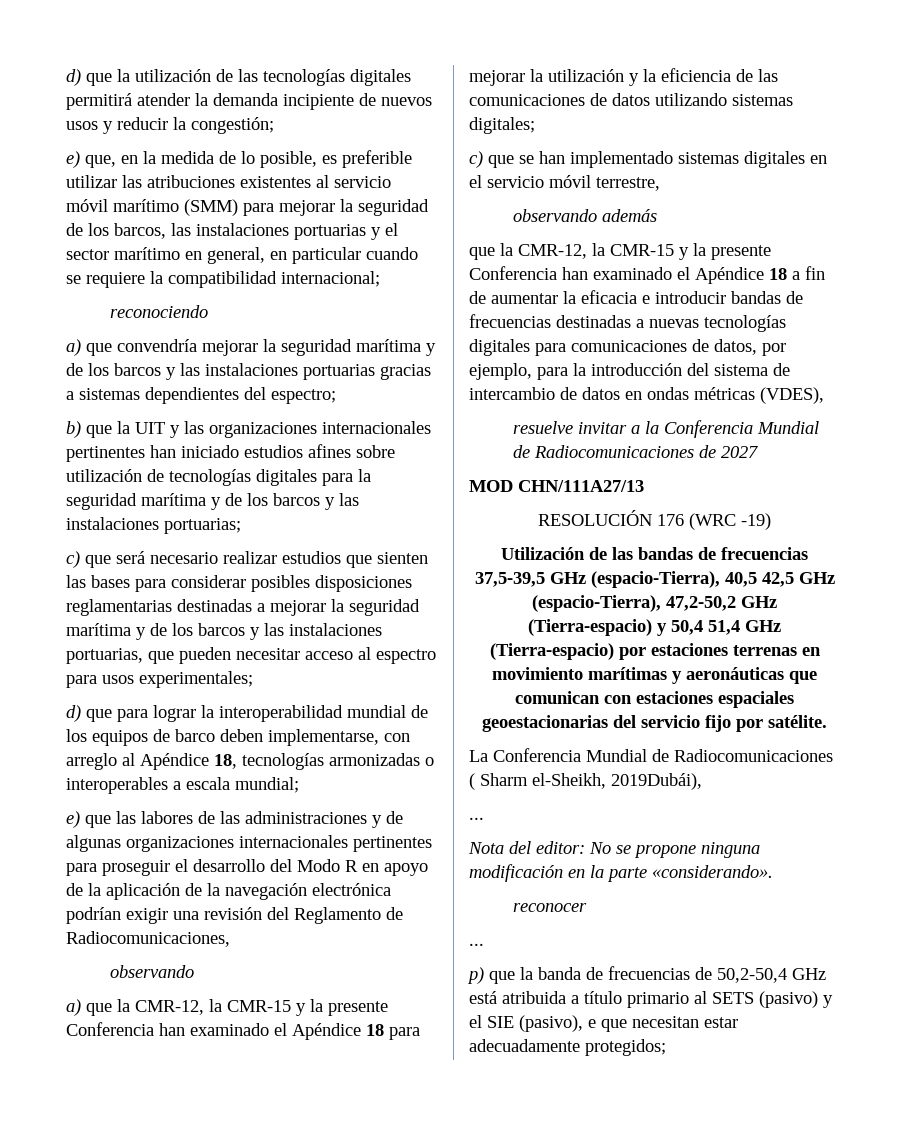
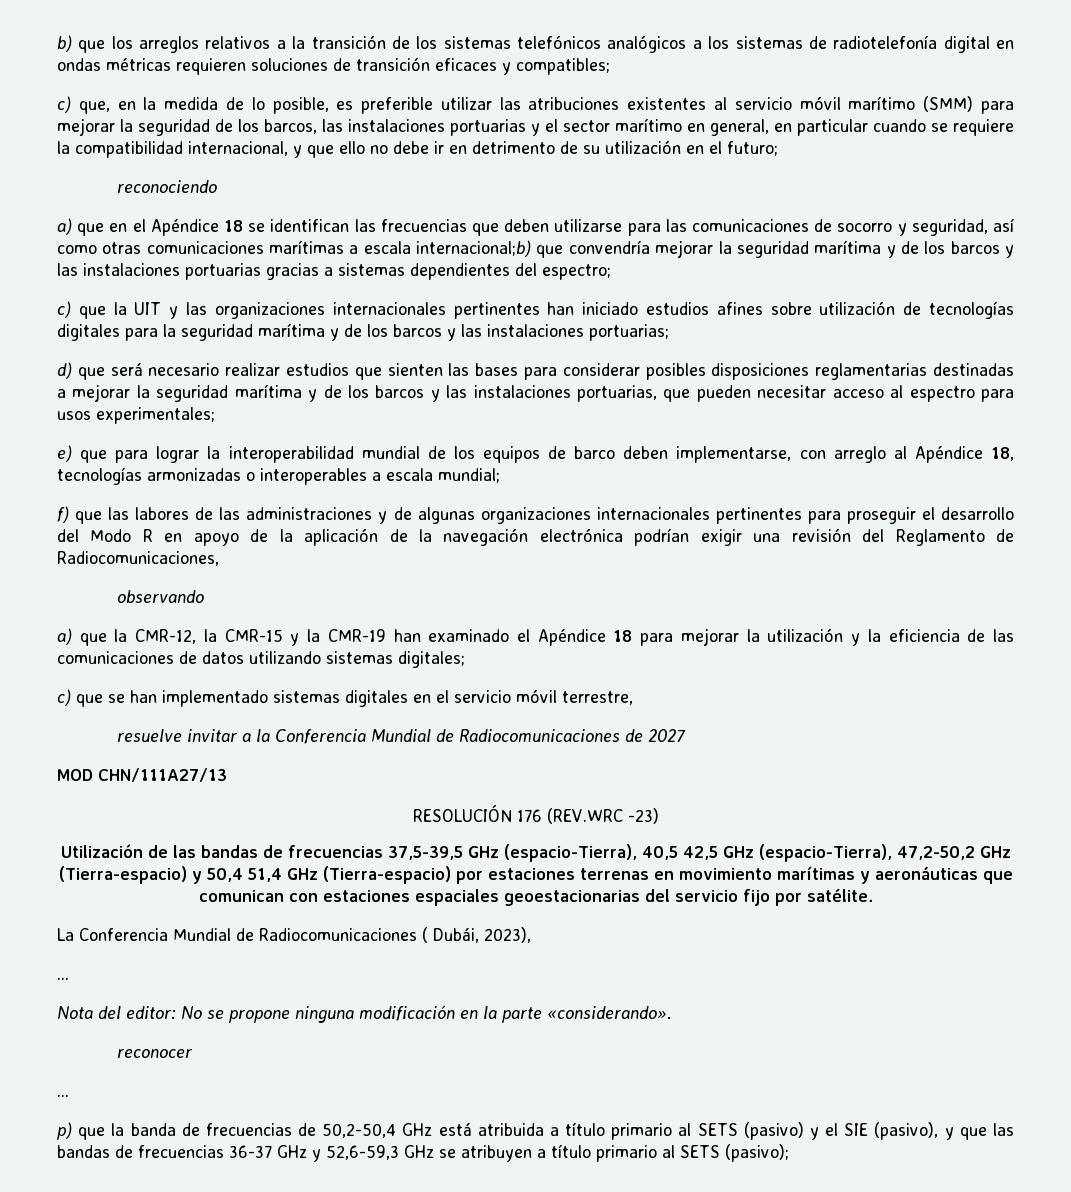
- d) que la utilización de las tecnologías digitales permitirá atender la demanda incipiente de nuevos usos y reducir la congestión;
- e) que, en la medida de lo posible, es preferible utilizar las atribuciones existentes al servicio móvil marítimo (SMM) para mejorar la seguridad de los barcos, las instalaciones portuarias y el sector marítimo en general, en particular cuando se requiere la compatibilidad internacional;
+ b) que los arreglos relativos a la transición de los sistemas telefónicos analógicos a los sistemas de radiotelefonía digital en ondas métricas requieren soluciones de transición eficaces y compatibles;
+ c) que, en la medida de lo posible, es preferible utilizar las atribuciones existentes al servicio móvil marítimo (SMM) para mejorar la seguridad de los barcos, las instalaciones portuarias y el sector marítimo en general, en particular cuando se requiere la compatibilidad internacional, y que ello no debe ir en detrimento de su utilización en el futuro;
  reconociendo
- a) que convendría mejorar la seguridad marítima y de los barcos y las instalaciones portuarias gracias a sistemas dependientes del espectro;
+ a) que en el Apéndice 18 se identifican las frecuencias que deben utilizarse para las comunicaciones de socorro y seguridad, así como otras comunicaciones marítimas a escala internacional;b) que convendría mejorar la seguridad marítima y de los barcos y las instalaciones portuarias gracias a sistemas dependientes del espectro;
- b) que la UIT y las organizaciones internacionales pertinentes han iniciado estudios afines sobre utilización de tecnologías digitales para la seguridad marítima y de los barcos y las instalaciones portuarias;
+ c) que la UIT y las organizaciones internacionales pertinentes han iniciado estudios afines sobre utilización de tecnologías digitales para la seguridad marítima y de los barcos y las instalaciones portuarias;
- c) que será necesario realizar estudios que sienten las bases para considerar posibles disposiciones reglamentarias destinadas a mejorar la seguridad marítima y de los barcos y las instalaciones portuarias, que pueden necesitar acceso al espectro para usos experimentales;
+ d) que será necesario realizar estudios que sienten las bases para considerar posibles disposiciones reglamentarias destinadas a mejorar la seguridad marítima y de los barcos y las instalaciones portuarias, que pueden necesitar acceso al espectro para usos experimentales;
- d) que para lograr la interoperabilidad mundial de los equipos de barco deben implementarse, con arreglo al Apéndice 18, tecnologías armonizadas o interoperables a escala mundial;
+ e) que para lograr la interoperabilidad mundial de los equipos de barco deben implementarse, con arreglo al Apéndice 18, tecnologías armonizadas o interoperables a escala mundial;
- e) que las labores de las administraciones y de algunas organizaciones internacionales pertinentes para proseguir el desarrollo del Modo R en apoyo de la aplicación de la navegación electrónica podrían exigir una revisión del Reglamento de Radiocomunicaciones,
+ f) que las labores de las administraciones y de algunas organizaciones internacionales pertinentes para proseguir el desarrollo del Modo R en apoyo de la aplicación de la navegación electrónica podrían exigir una revisión del Reglamento de Radiocomunicaciones,
- a) que la CMR-12, la CMR-15 y la presente Conferencia han examinado el Apéndice 18 para mejorar la utilización y la eficiencia de las comunicaciones de datos utilizando sistemas digitales;
+ a) que la CMR-12, la CMR-15 y la CMR-19 han examinado el Apéndice 18 para mejorar la utilización y la eficiencia de las comunicaciones de datos utilizando sistemas digitales;
- observando además
- que la CMR-12, la CMR-15 y la presente Conferencia han examinado el Apéndice 18 a fin de aumentar la eficacia e introducir bandas de frecuencias destinadas a nuevas tecnologías digitales para comunicaciones de datos, por ejemplo, para la introducción del sistema de intercambio de datos en ondas métricas (VDES),
- RESOLUCIÓN 176 (WRC -19)
+ RESOLUCIÓN 176 (REV.WRC -23)
- La Conferencia Mundial de Radiocomunicaciones ( Sharm el-Sheikh, 2019Dubái),
+ La Conferencia Mundial de Radiocomunicaciones ( Dubái, 2023),
- p) que la banda de frecuencias de 50,2-50,4 GHz está atribuida a título primario al SETS (pasivo) y el SIE (pasivo), e que necesitan estar adecuadamente protegidos;
+ p) que la banda de frecuencias de 50,2-50,4 GHz está atribuida a título primario al SETS (pasivo) y el SIE (pasivo), y que las bandas de frecuencias 36-37 GHz y 52,6-59,3 GHz se atribuyen a título primario al SETS (pasivo);

